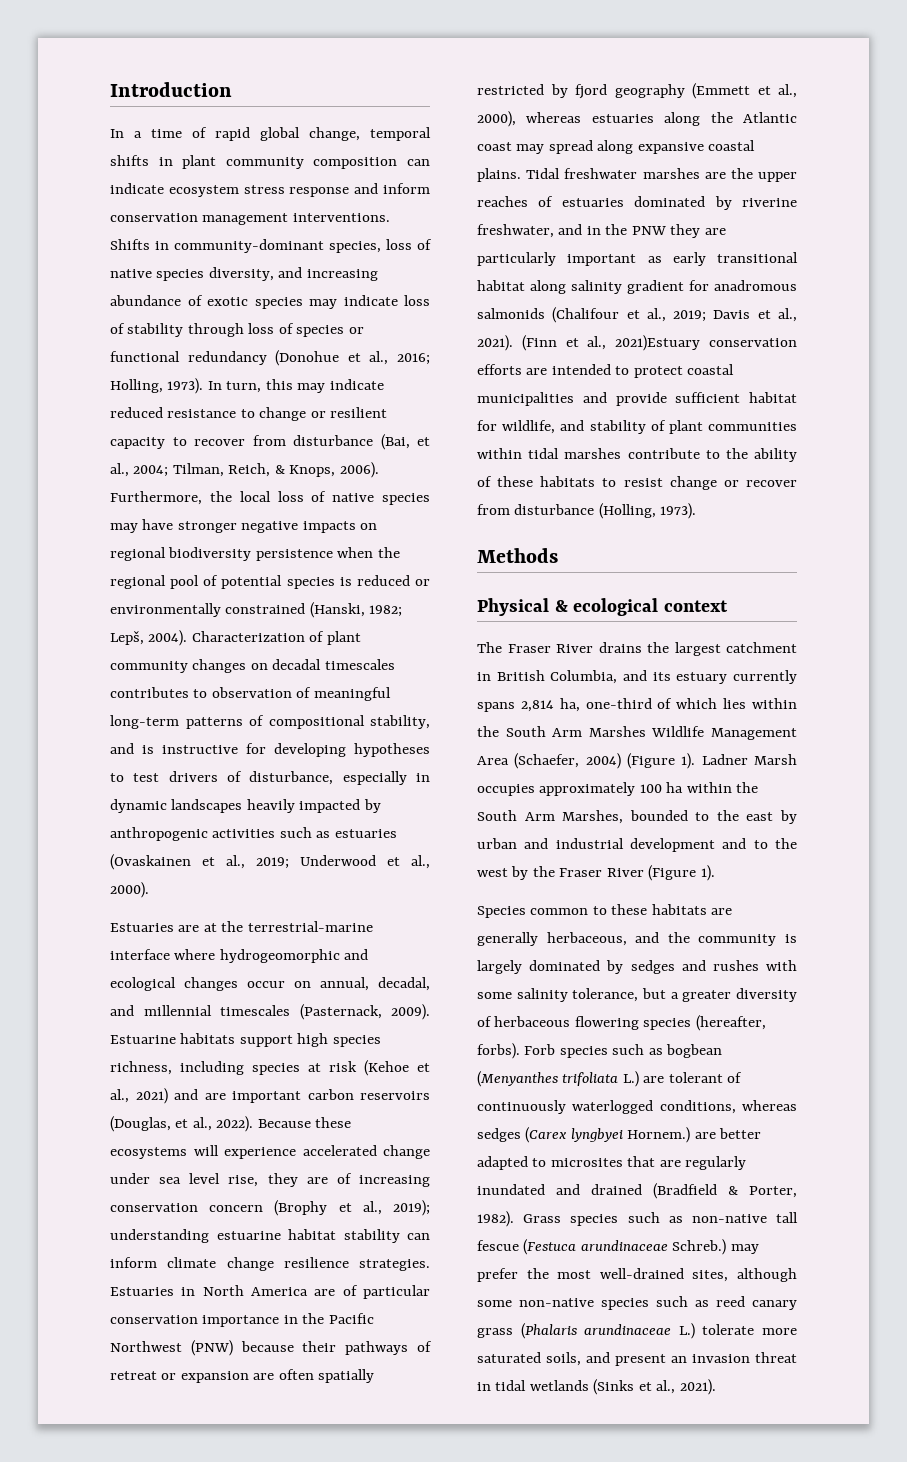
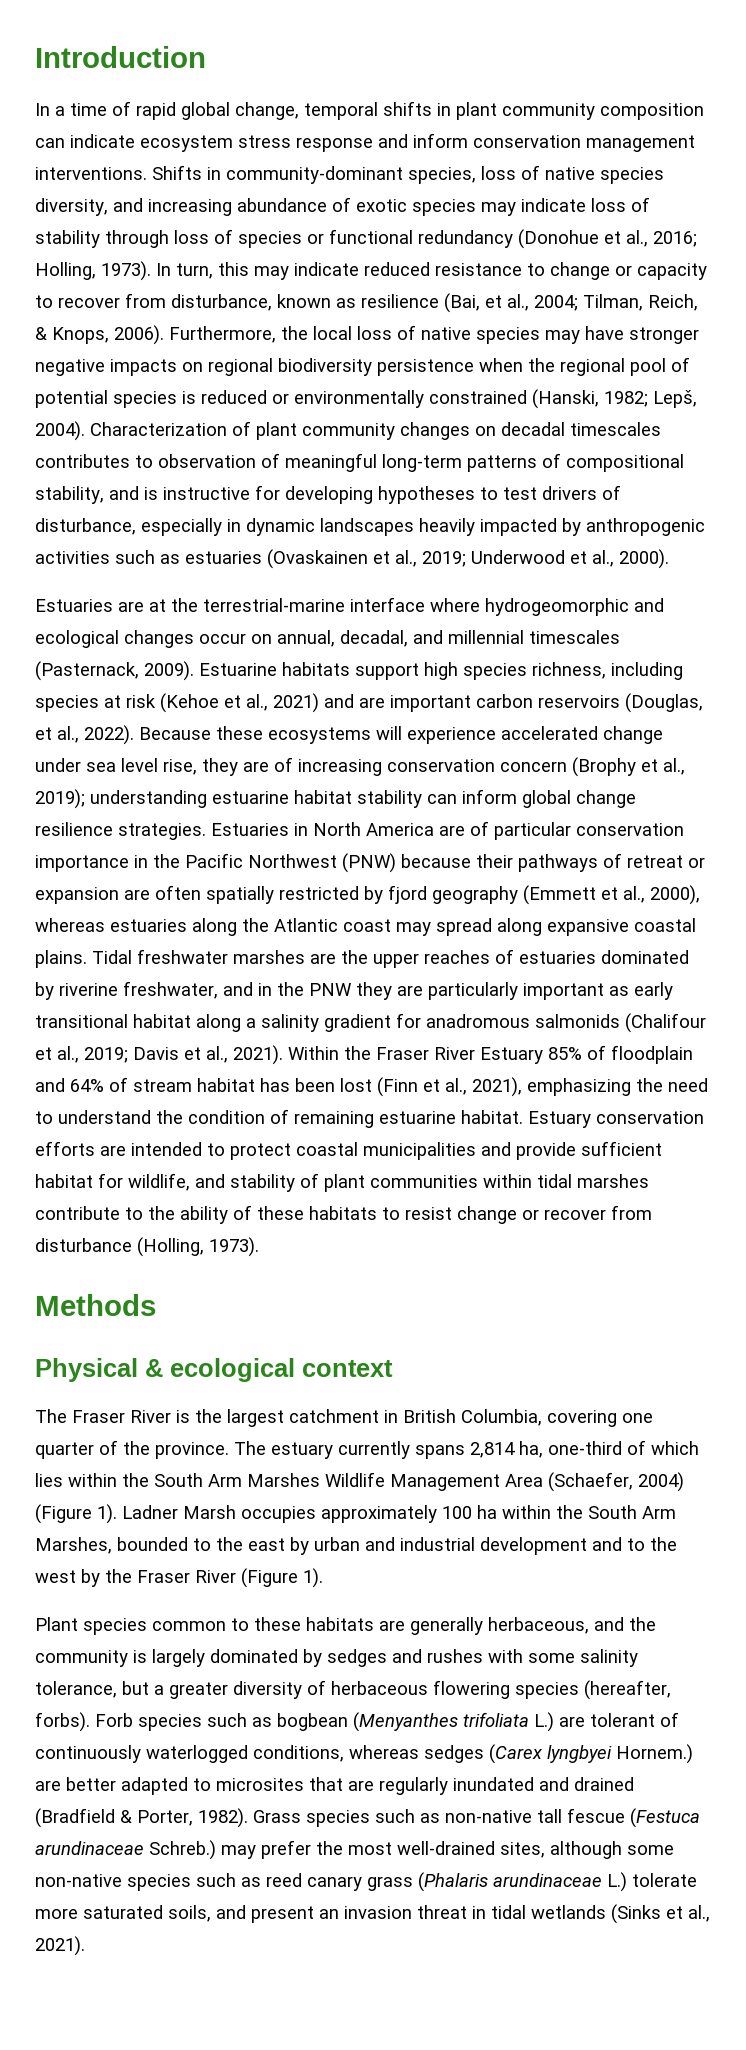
- In turn, this may indicate reduced resistance to change or resilient capacity to recover from disturbance (Bai, et al., 2004; Tilman, Reich, & Knops, 2006).
+ In turn, this may indicate reduced resistance to change or capacity to recover from disturbance, known as resilience (Bai, et al., 2004; Tilman, Reich, & Knops, 2006).
- Because these ecosystems will experience accelerated change under sea level rise, they are of increasing conservation concern (Brophy et al., 2019); understanding estuarine habitat stability can inform climate change resilience strategies.
+ Because these ecosystems will experience accelerated change under sea level rise, they are of increasing conservation concern (Brophy et al., 2019); understanding estuarine habitat stability can inform global change resilience strategies.
- Tidal freshwater marshes are the upper reaches of estuaries dominated by riverine freshwater, and in the PNW they are particularly important as early transitional habitat along salinity gradient for anadromous salmonids (Chalifour et al., 2019; Davis et al., 2021).
+ Tidal freshwater marshes are the upper reaches of estuaries dominated by riverine freshwater, and in the PNW they are particularly important as early transitional habitat along a salinity gradient for anadromous salmonids (Chalifour et al., 2019; Davis et al., 2021).
- (Finn et al., 2021)Estuary conservation efforts are intended to protect coastal municipalities and provide sufficient habitat for wildlife, and stability of plant communities within tidal marshes contribute to the ability of these habitats to resist change or recover from disturbance (Holling, 1973).
+ Within the Fraser River Estuary 85% of floodplain and 64% of stream habitat has been lost (Finn et al., 2021), emphasizing the need to understand the condition of remaining estuarine habitat. Estuary conservation efforts are intended to protect coastal municipalities and provide sufficient habitat for wildlife, and stability of plant communities within tidal marshes contribute to the ability of these habitats to resist change or recover from disturbance (Holling, 1973).
- The Fraser River drains the largest catchment in British Columbia, and its estuary currently spans 2,814 ha, one-third of which lies within the South Arm Marshes Wildlife Management Area (Schaefer, 2004) (Figure 1).
+ The Fraser River is the largest catchment in British Columbia, covering one quarter of the province. The estuary currently spans 2,814 ha, one-third of which lies within the South Arm Marshes Wildlife Management Area (Schaefer, 2004) (Figure 1).
- Species common to these habitats are generally herbaceous, and the community is largely dominated by sedges and rushes with some salinity tolerance, but a greater diversity of herbaceous flowering species (hereafter, forbs).
+ Plant species common to these habitats are generally herbaceous, and the community is largely dominated by sedges and rushes with some salinity tolerance, but a greater diversity of herbaceous flowering species (hereafter, forbs).

